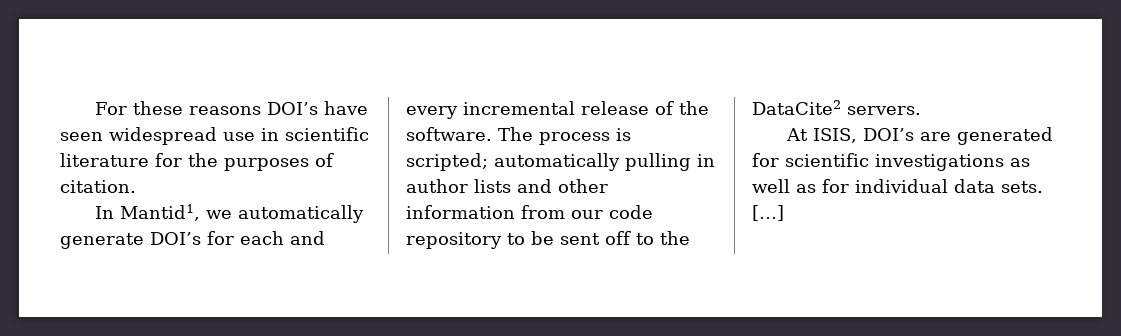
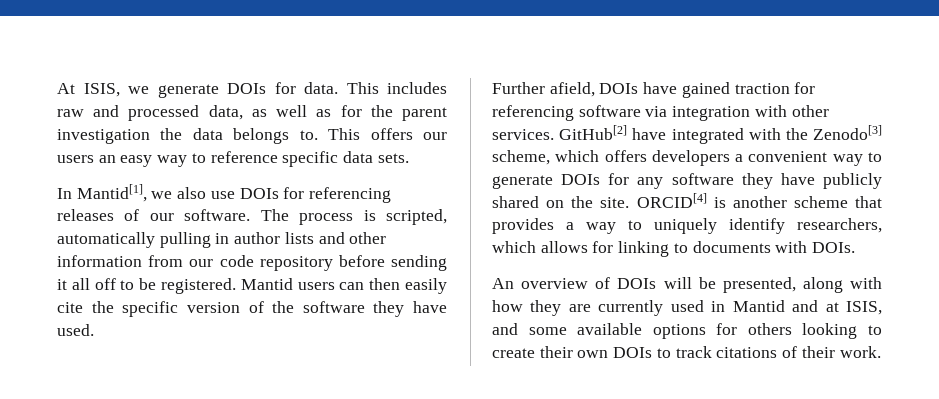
- For these reasons DOI’s have seen widespread use in scientific literature for the purposes of citation.
- In Mantid1, we automatically generate DOI’s for each and every incremental release of the software.
+ At ISIS, we generate DOIs for data. This includes raw and processed data, as well as for the parent investigation the data belongs to. This offers our users an easy way to reference specific data sets.
+ In Mantid[1], we also use DOIs for referencing releases of our software.
- The process is scripted; automatically pulling in author lists and other information from our code repository to be sent off to the DataCite2 servers.
- At ISIS, DOI’s are generated for scientific investigations as well as for individual data sets. […]
+ The process is scripted, automatically pulling in author lists and other information from our code repository before sending it all off to be registered. Mantid users can then easily cite the specific version of the software they have used.
+ Further afield, DOIs have gained traction for referencing software via integration with other services. GitHub[2] have integrated with the Zenodo[3] scheme, which offers developers a convenient way to generate DOIs for any software they have publicly shared on the site. ORCID[4] is another scheme that provides a way to uniquely identify researchers, which allows for linking to documents with DOIs.
+ An overview of DOIs will be presented, along with how they are currently used in Mantid and at ISIS, and some available options for others looking to create their own DOIs to track citations of their work.

